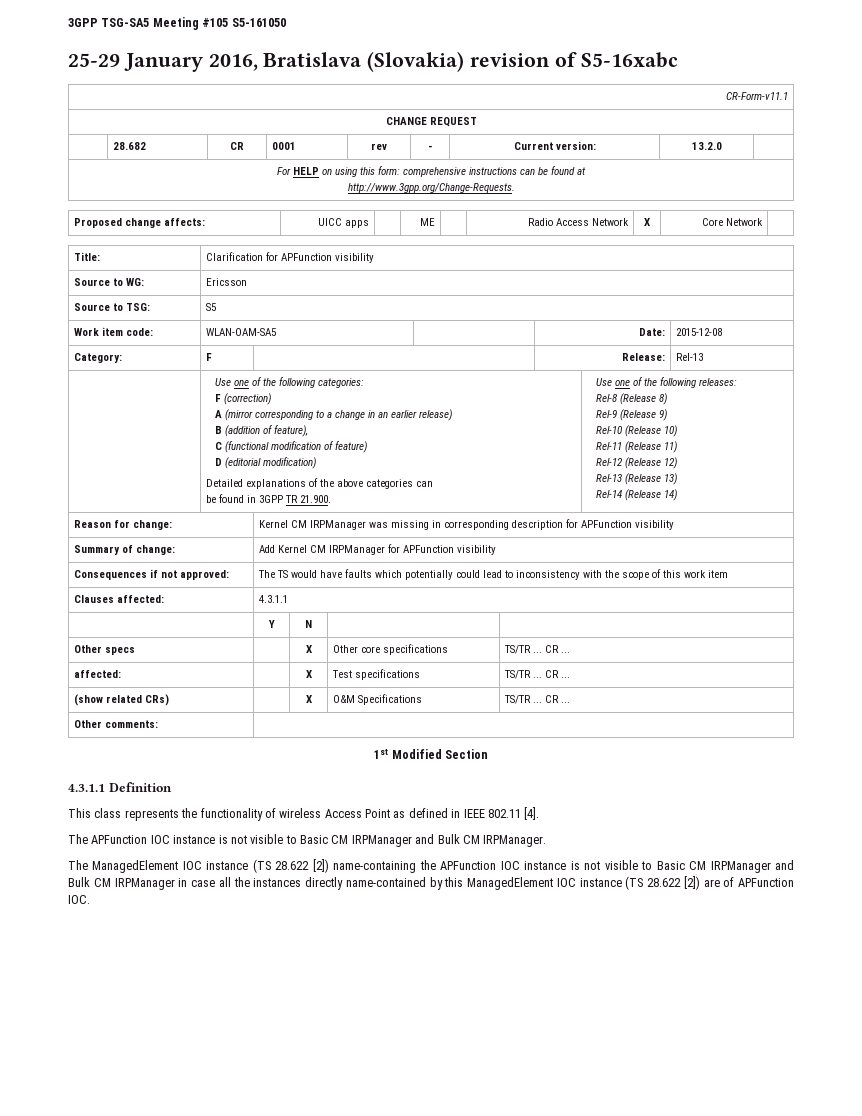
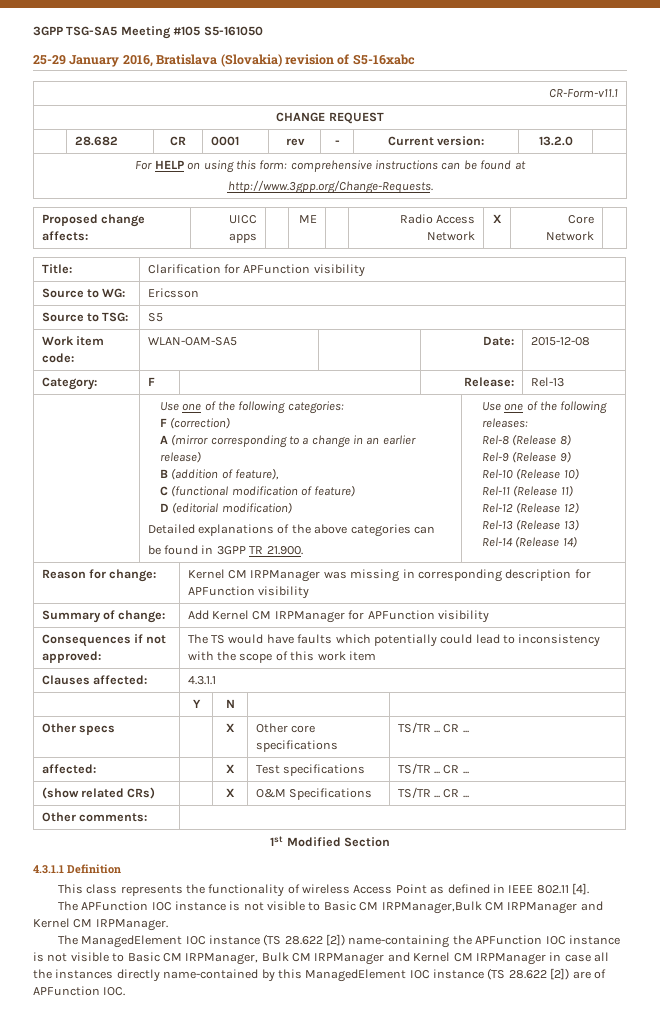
- The APFunction IOC instance is not visible to Basic CM IRPManager and Bulk CM IRPManager.
+ The APFunction IOC instance is not visible to Basic CM IRPManager,Bulk CM IRPManager and Kernel CM IRPManager.
- The ManagedElement IOC instance (TS 28.622 [2]) name-containing the APFunction IOC instance is not visible to Basic CM IRPManager and Bulk CM IRPManager in case all the instances directly name-contained by this ManagedElement IOC instance (TS 28.622 [2]) are of APFunction IOC.
+ The ManagedElement IOC instance (TS 28.622 [2]) name-containing the APFunction IOC instance is not visible to Basic CM IRPManager, Bulk CM IRPManager and Kernel CM IRPManager in case all the instances directly name-contained by this ManagedElement IOC instance (TS 28.622 [2]) are of APFunction IOC.

